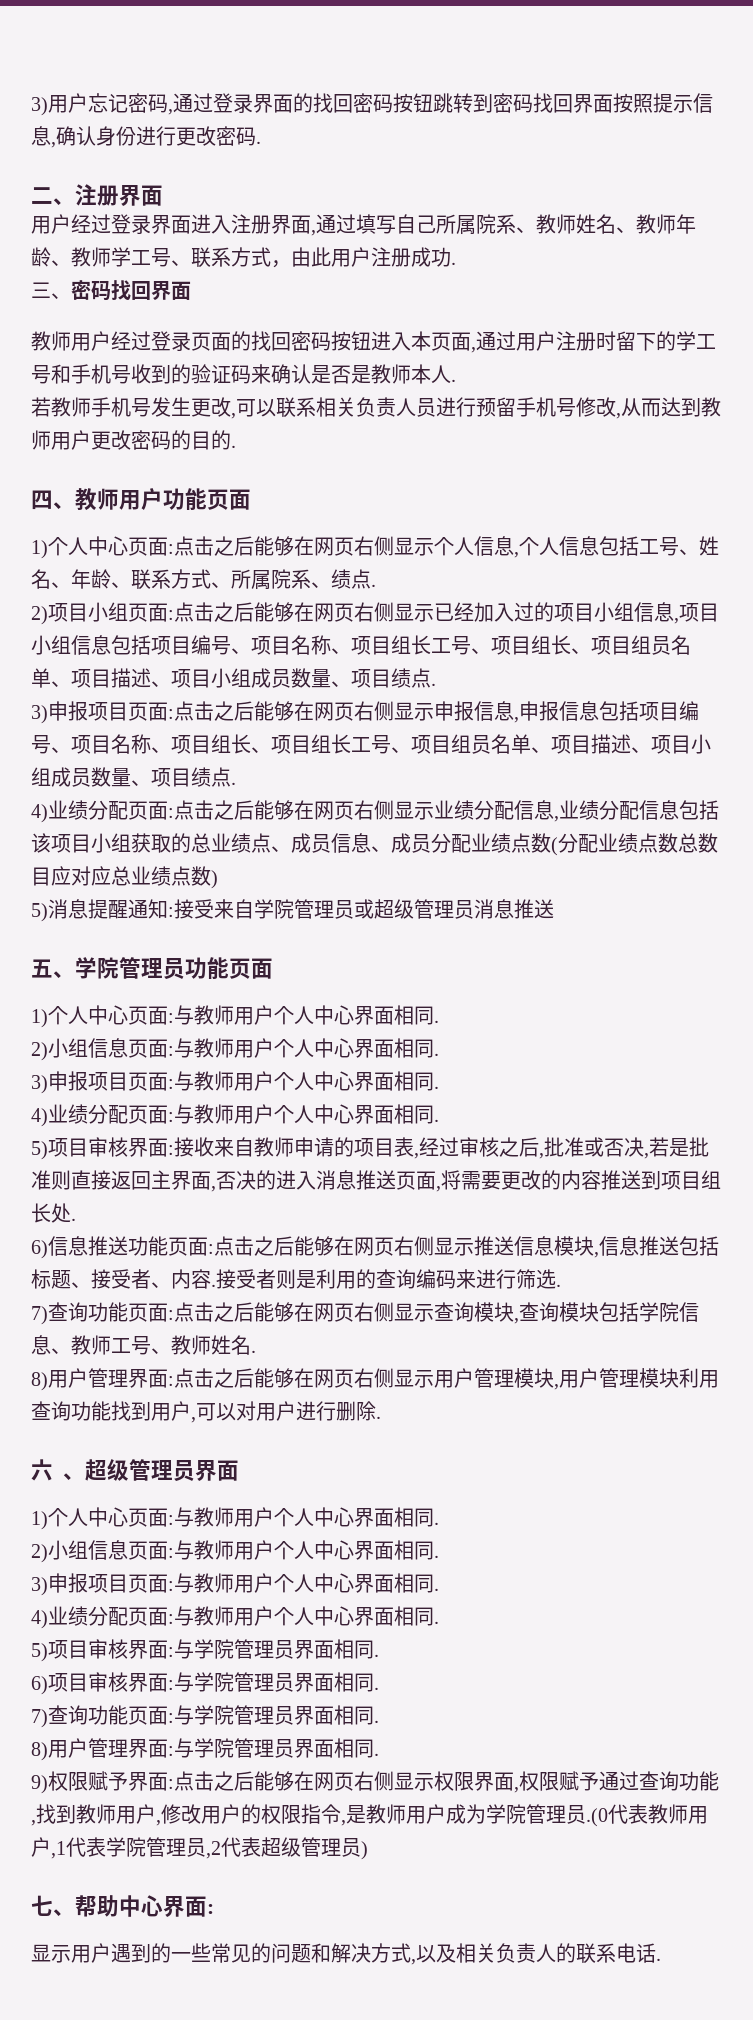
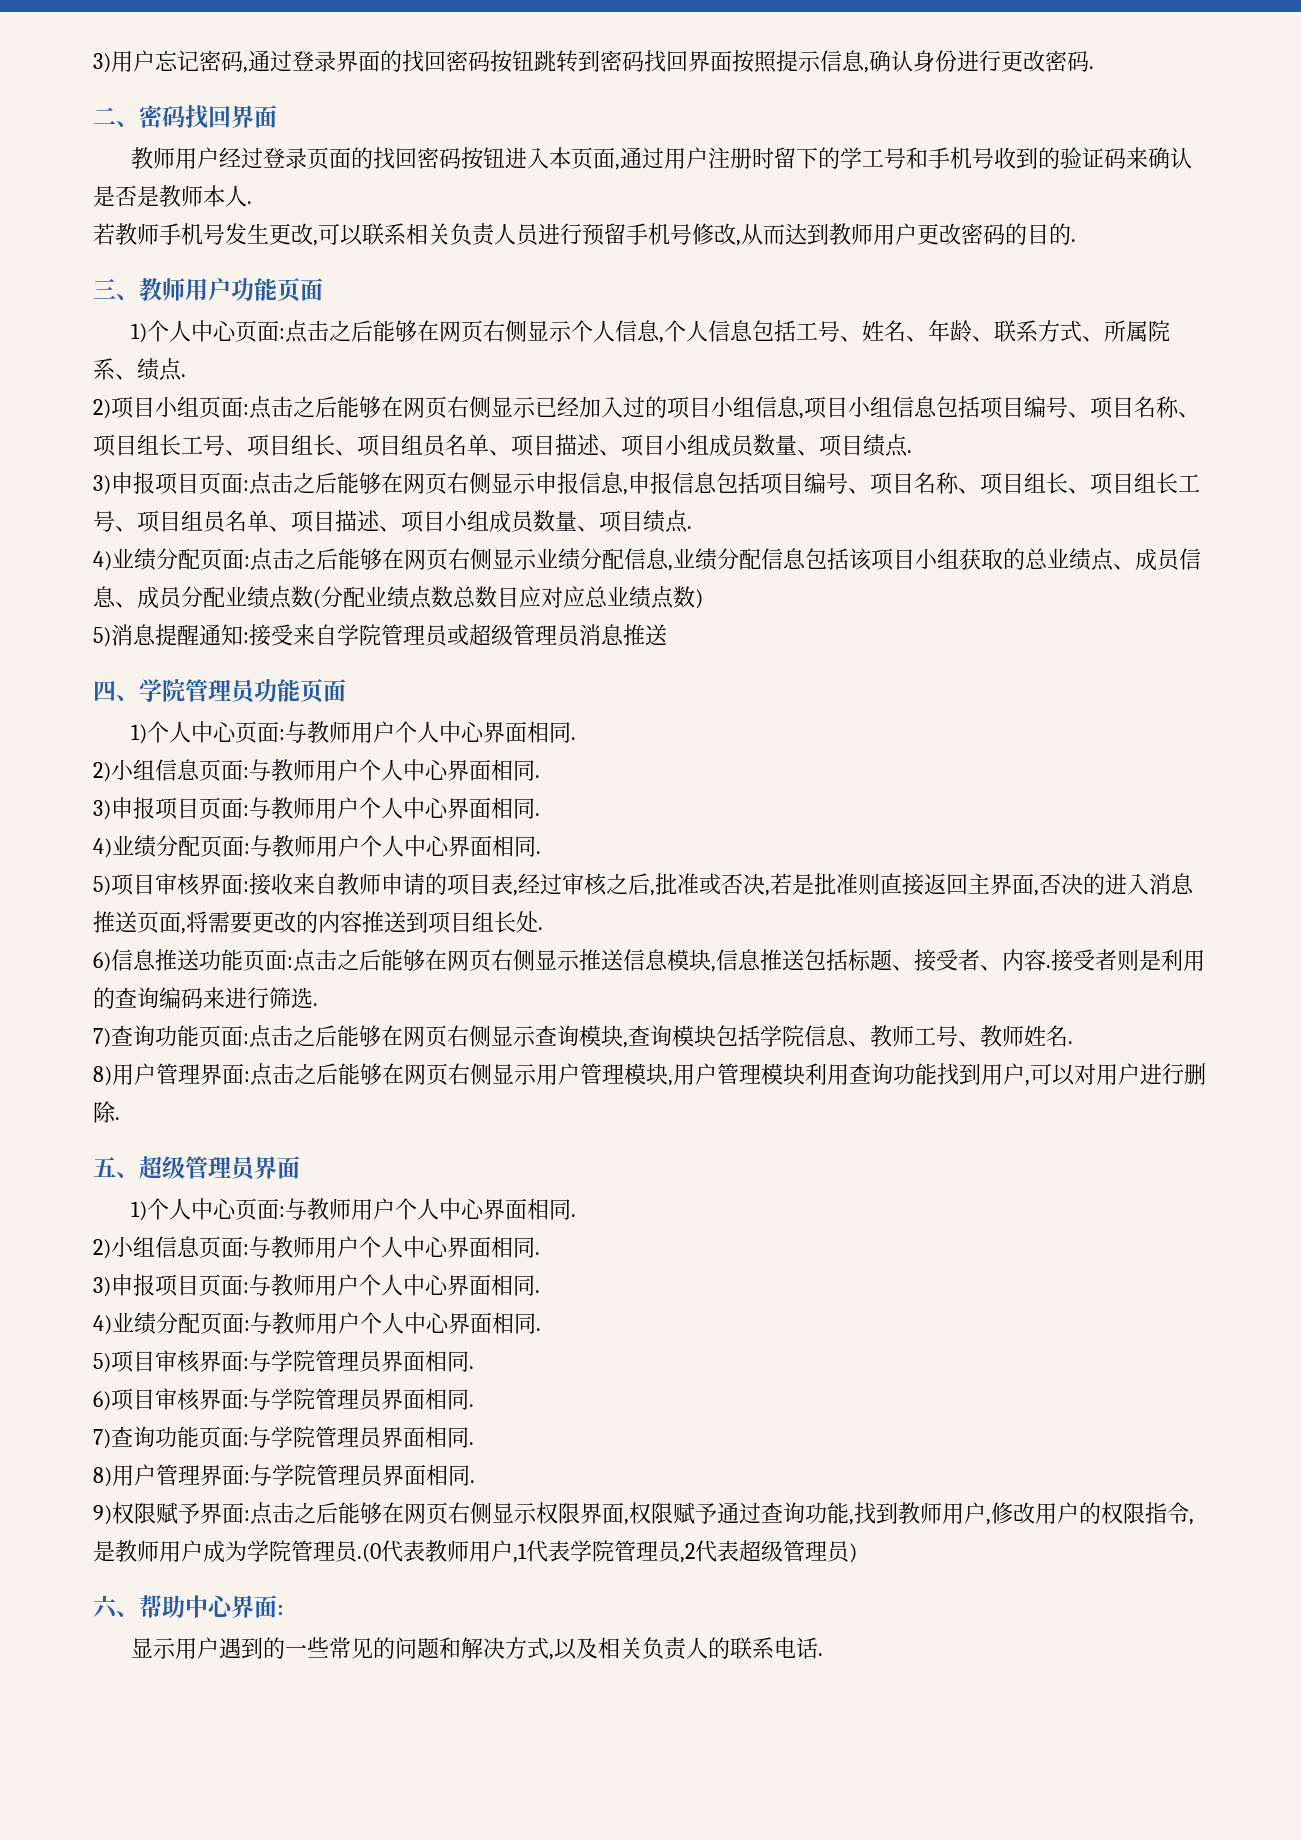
- 二、注册界面
- 用户经过登录界面进入注册界面,通过填写自己所属院系、教师姓名、教师年龄、教师学工号、联系方式，由此用户注册成功.
- 三、密码找回界面
+ 二、密码找回界面
- 四、教师用户功能页面
+ 三、教师用户功能页面
- 五、学院管理员功能页面
+ 四、学院管理员功能页面
- 六、超级管理员界面
+ 五、超级管理员界面
- 七、帮助中心界面:
+ 六、帮助中心界面:

